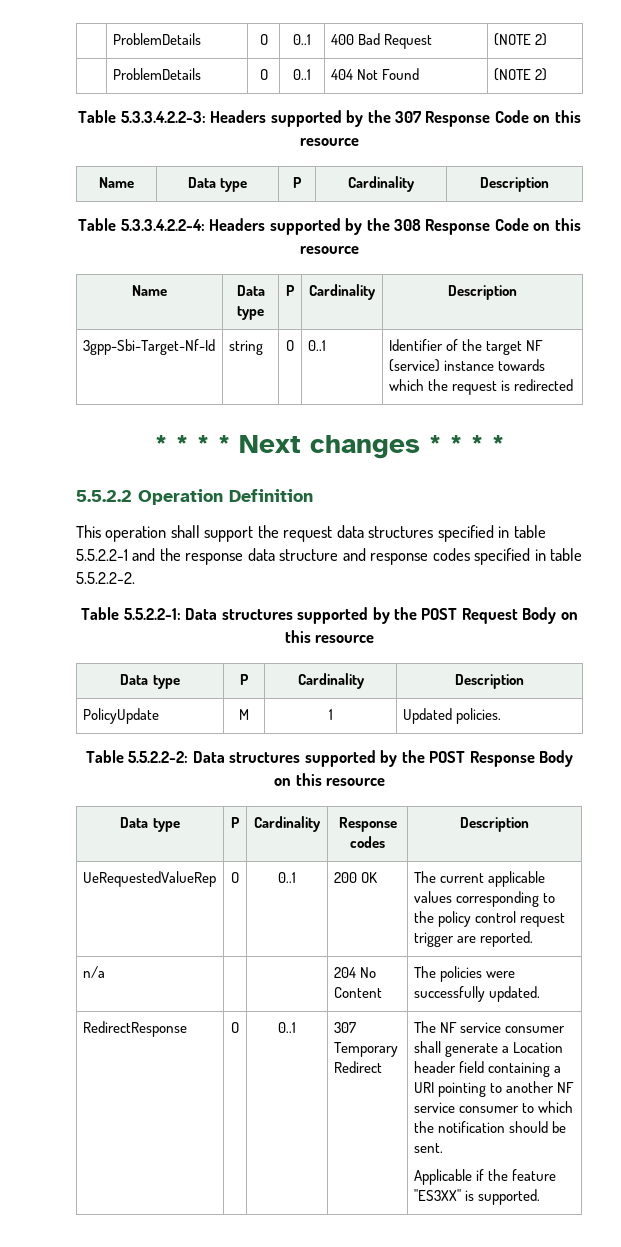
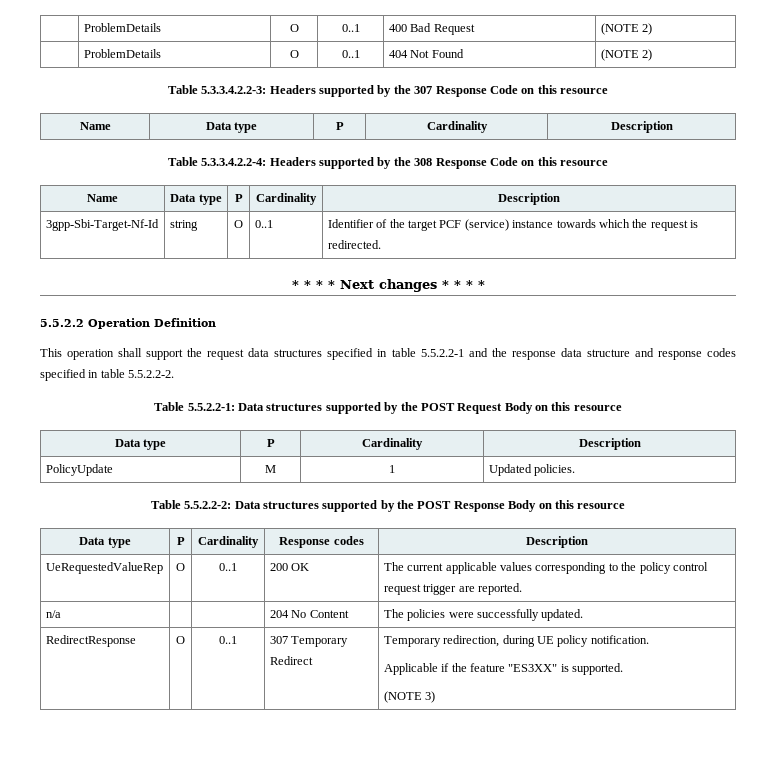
- 3gpp-Sbi-Target-Nf-Id | string | O | 0..1 | Identifier of the target NF (service) instance towards which the request is redirected
+ 3gpp-Sbi-Target-Nf-Id | string | O | 0..1 | Identifier of the target PCF (service) instance towards which the request is redirected.
- RedirectResponse | O | 0..1 | 307 Temporary Redirect | The NF service consumer shall generate a Location header field containing a URI pointing to another NF service consumer to which the notification should be sent.
+ RedirectResponse | O | 0..1 | 307 Temporary Redirect | Temporary redirection, during UE policy notification.
  Applicable if the feature "ES3XX" is supported.
+ (NOTE 3)

